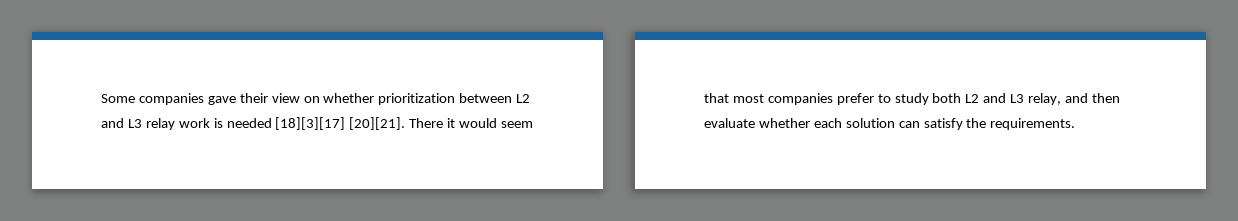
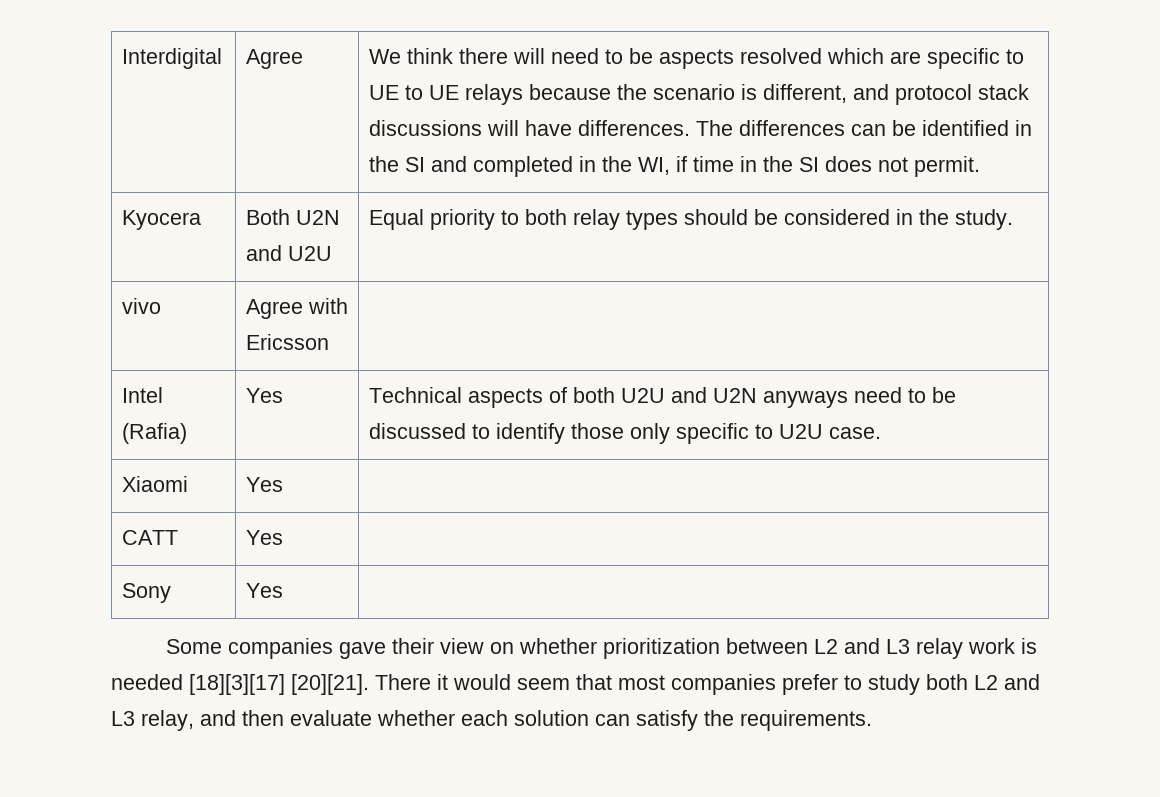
+ Interdigital | Agree | We think there will need to be aspects resolved which are specific to UE to UE relays because the scenario is different, and protocol stack discussions will have differences. The differences can be identified in the SI and completed in the WI, if time in the SI does not permit.
+ Kyocera | Both U2N and U2U | Equal priority to both relay types should be considered in the study.
+ vivo | Agree with Ericsson |
+ Intel (Rafia) | Yes | Technical aspects of both U2U and U2N anyways need to be discussed to identify those only specific to U2U case.
+ Xiaomi | Yes |
+ CATT | Yes |
+ Sony | Yes |

